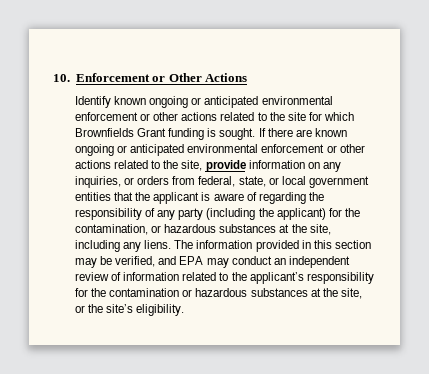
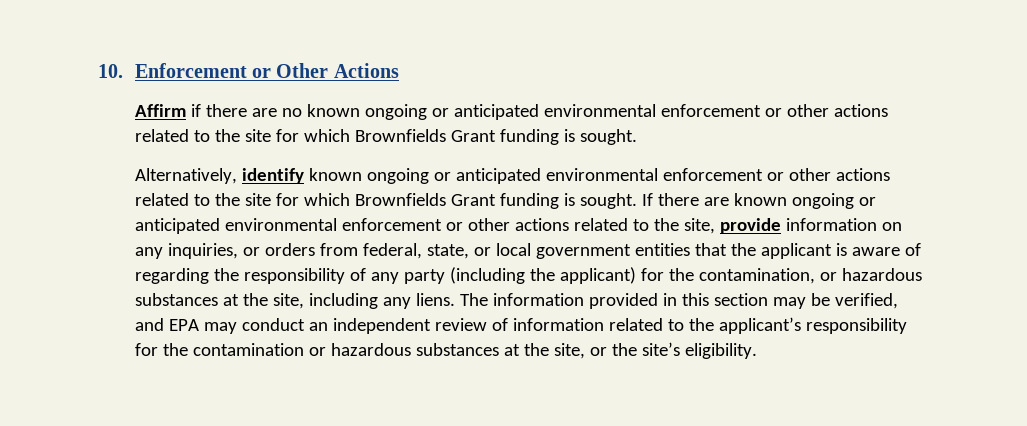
- Identify known ongoing or anticipated environmental enforcement or other actions related to the site for which Brownfields Grant funding is sought.
+ Affirm if there are no known ongoing or anticipated environmental enforcement or other actions related to the site for which Brownfields Grant funding is sought.
+ Alternatively, identify known ongoing or anticipated environmental enforcement or other actions related to the site for which Brownfields Grant funding is sought.

